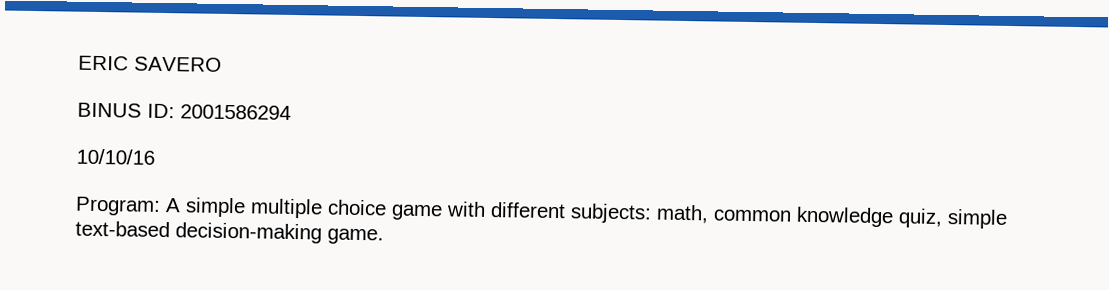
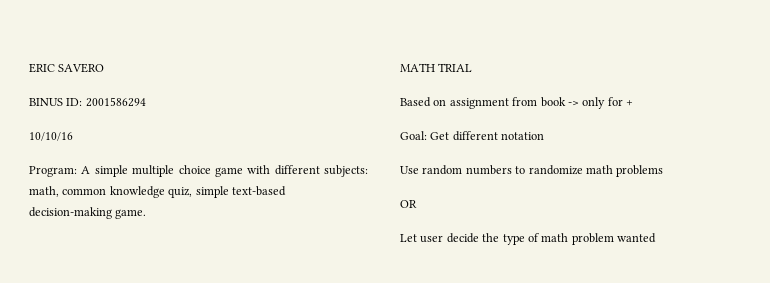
+ MATH TRIAL
+ Based on assignment from book -> only for +
+ Goal: Get different notation
+ Use random numbers to randomize math problems
+ OR
+ Let user decide the type of math problem wanted

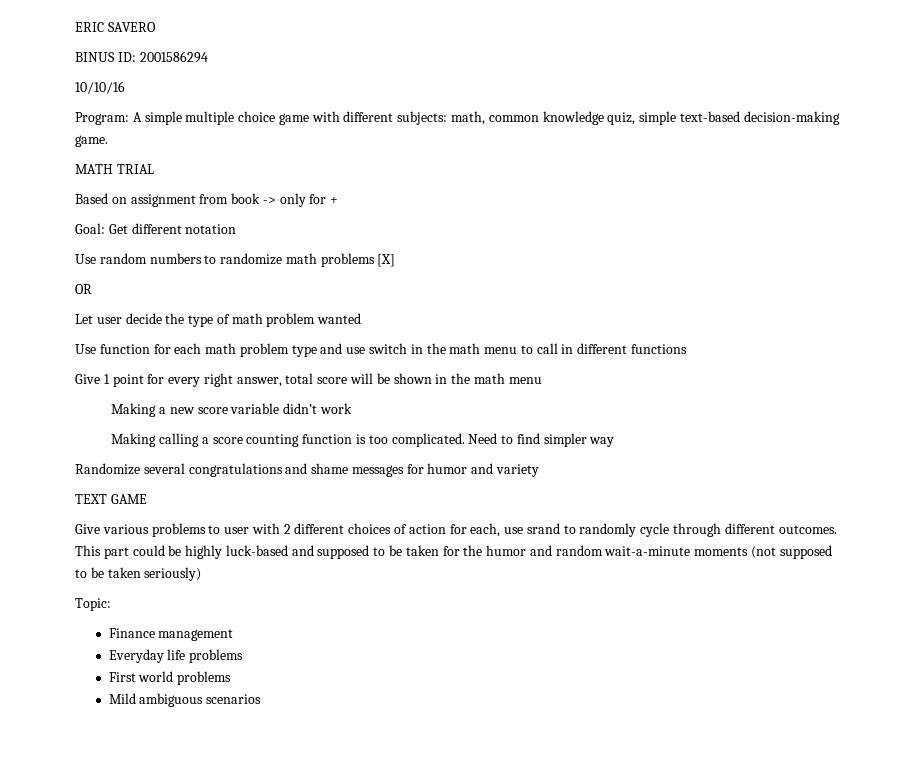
- Use random numbers to randomize math problems
+ Use random numbers to randomize math problems [X]
+ Use function for each math problem type and use switch in the math menu to call in different functions
+ Give 1 point for every right answer, total score will be shown in the math menu
+ Making a new score variable didn’t work
+ Making calling a score counting function is too complicated. Need to find simpler way
+ Randomize several congratulations and shame messages for humor and variety
+ TEXT GAME
+ Give various problems to user with 2 different choices of action for each, use srand to randomly cycle through different outcomes. This part could be highly luck-based and supposed to be taken for the humor and random wait-a-minute moments (not supposed to be taken seriously)
+ Topic:
+ Finance management
+ Everyday life problems
+ First world problems
+ Mild ambiguous scenarios

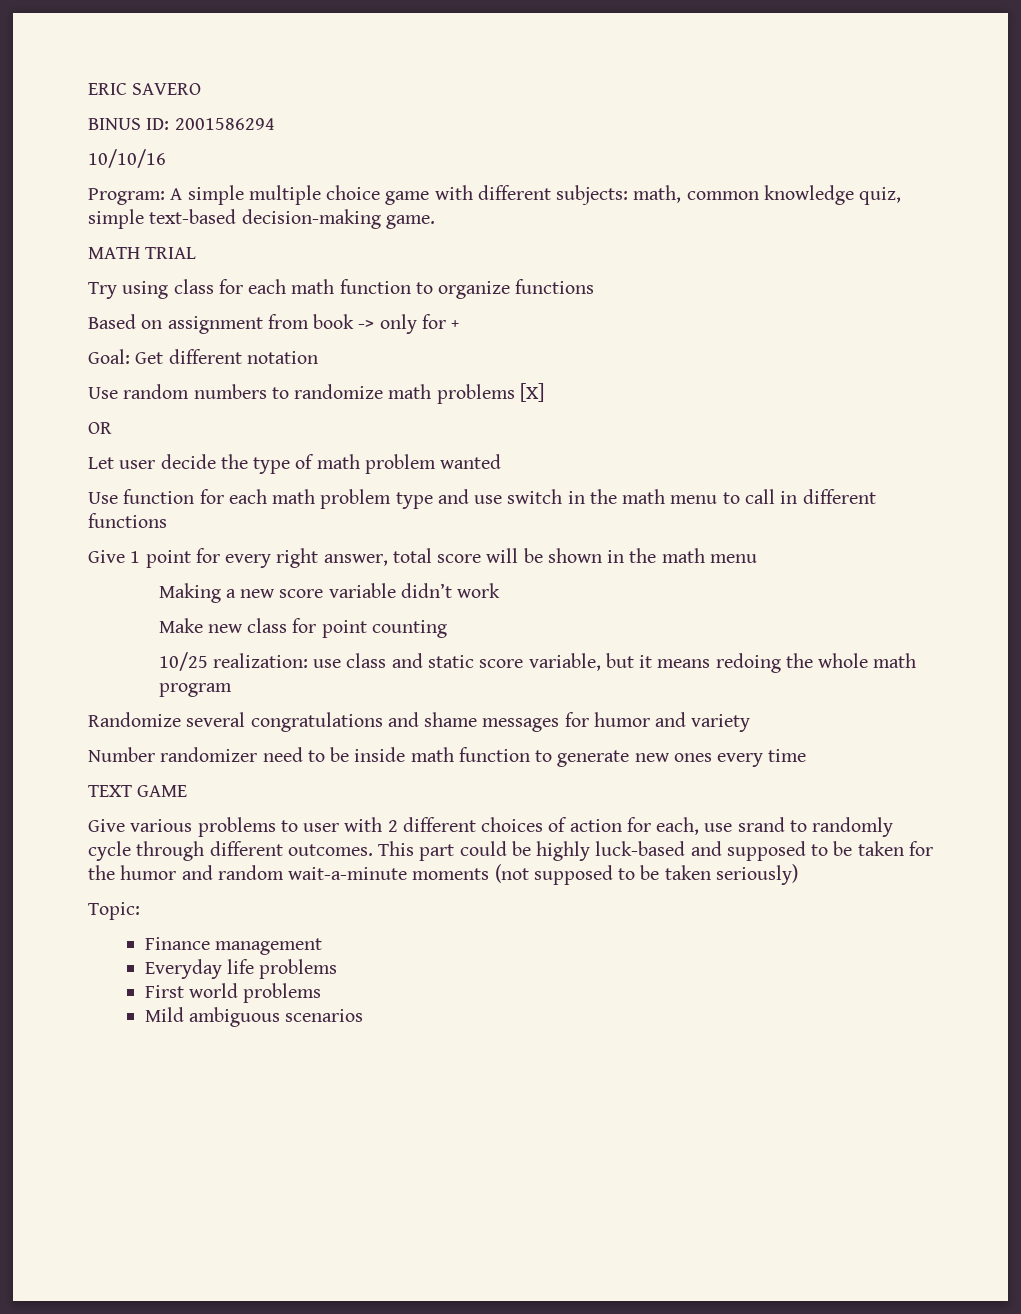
+ Try using class for each math function to organize functions
- Making calling a score counting function is too complicated. Need to find simpler way
+ Make new class for point counting
+ 10/25 realization: use class and static score variable, but it means redoing the whole math program
+ Number randomizer need to be inside math function to generate new ones every time

